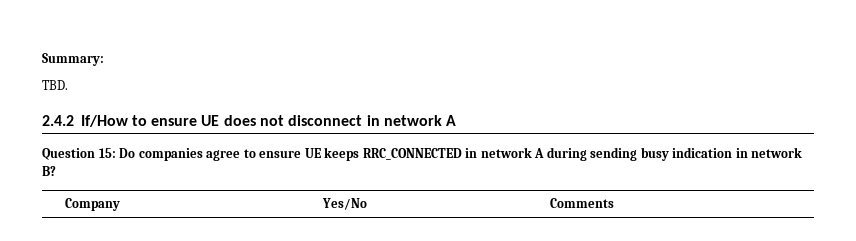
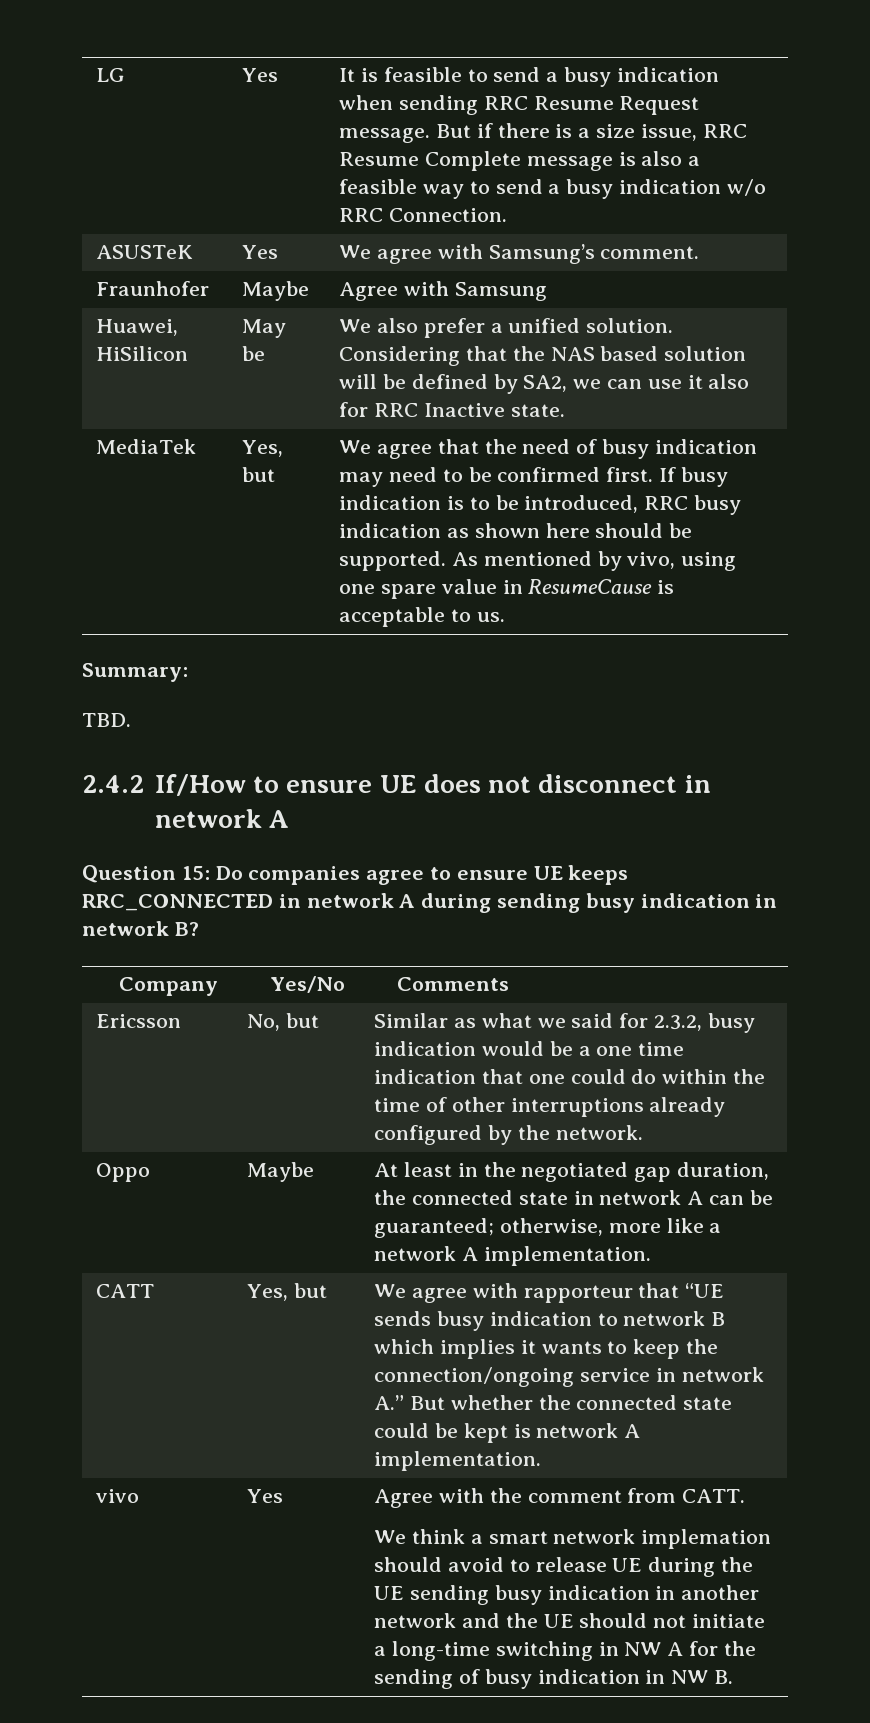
+ LG | Yes | It is feasible to send a busy indication when sending RRC Resume Request message. But if there is a size issue, RRC Resume Complete message is also a feasible way to send a busy indication w/o RRC Connection.
+ ASUSTeK | Yes | We agree with Samsung’s comment.
+ Fraunhofer | Maybe | Agree with Samsung
+ Huawei, HiSilicon | May be | We also prefer a unified solution. Considering that the NAS based solution will be defined by SA2, we can use it also for RRC Inactive state.
+ MediaTek | Yes, but | We agree that the need of busy indication may need to be confirmed first. If busy indication is to be introduced, RRC busy indication as shown here should be supported. As mentioned by vivo, using one spare value in ResumeCause is acceptable to us.
+ Ericsson | No, but | Similar as what we said for 2.3.2, busy indication would be a one time indication that one could do within the time of other interruptions already configured by the network.
+ Oppo | Maybe | At least in the negotiated gap duration, the connected state in network A can be guaranteed; otherwise, more like a network A implementation.
+ CATT | Yes, but | We agree with rapporteur that “UE sends busy indication to network B which implies it wants to keep the connection/ongoing service in network A.” But whether the connected state could be kept is network A implementation.
+ vivo | Yes | Agree with the comment from CATT.
+ We think a smart network implemation should avoid to release UE during the UE sending busy indication in another network and the UE should not initiate a long-time switching in NW A for the sending of busy indication in NW B.

